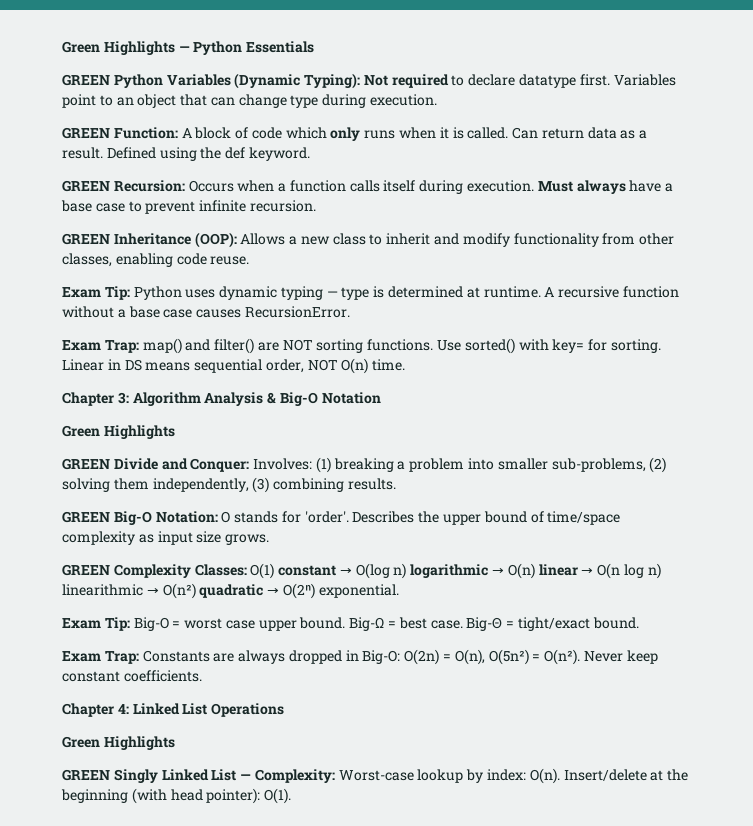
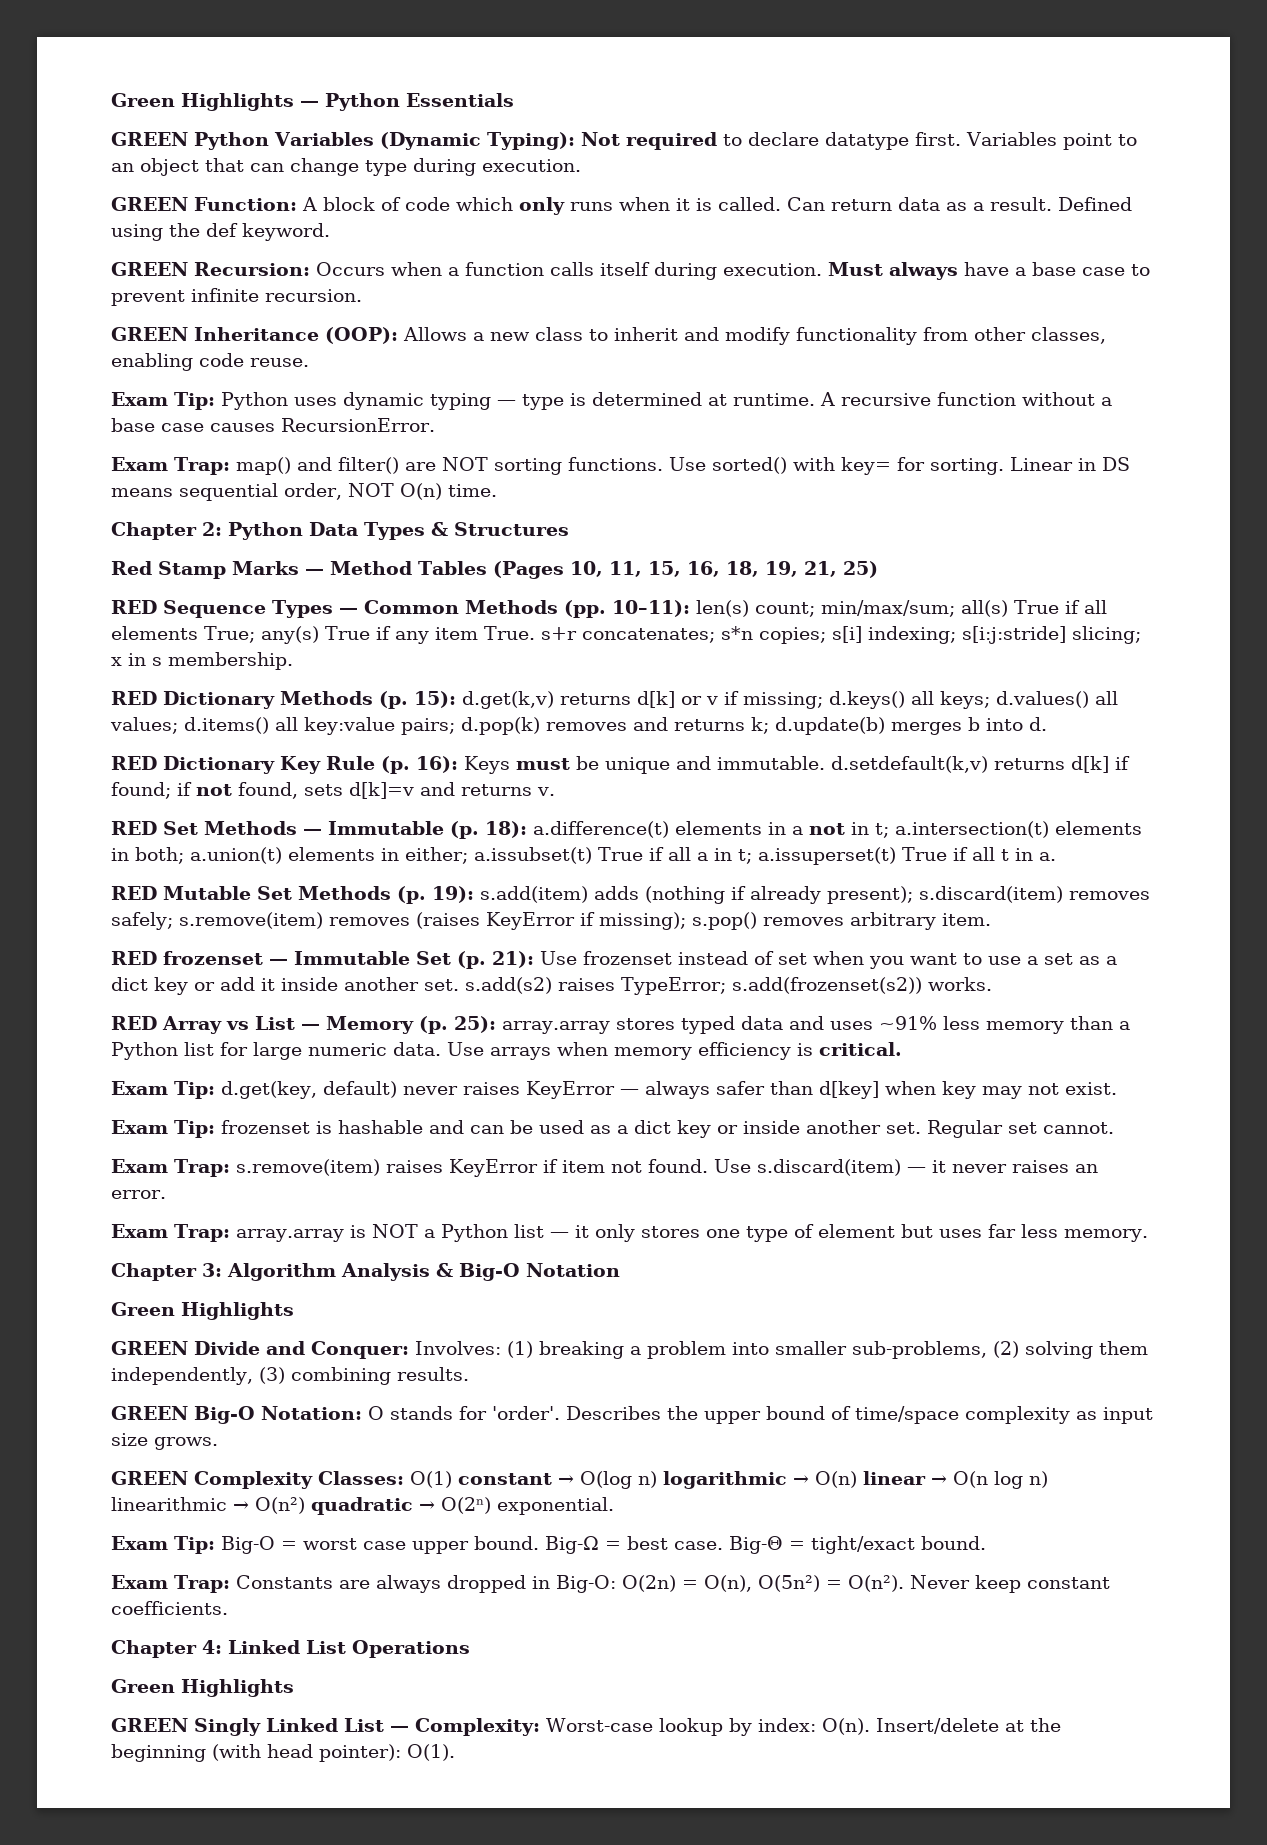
+ Chapter 2: Python Data Types & Structures
+ Red Stamp Marks — Method Tables (Pages 10, 11, 15, 16, 18, 19, 21, 25)
+ RED Sequence Types — Common Methods (pp. 10–11): len(s) count; min/max/sum; all(s) True if all elements True; any(s) True if any item True. s+r concatenates; s*n copies; s[i] indexing; s[i:j:stride] slicing; x in s membership.
+ RED Dictionary Methods (p. 15): d.get(k,v) returns d[k] or v if missing; d.keys() all keys; d.values() all values; d.items() all key:value pairs; d.pop(k) removes and returns k; d.update(b) merges b into d.
+ RED Dictionary Key Rule (p. 16): Keys must be unique and immutable. d.setdefault(k,v) returns d[k] if found; if not found, sets d[k]=v and returns v.
+ RED Set Methods — Immutable (p. 18): a.difference(t) elements in a not in t; a.intersection(t) elements in both; a.union(t) elements in either; a.issubset(t) True if all a in t; a.issuperset(t) True if all t in a.
+ RED Mutable Set Methods (p. 19): s.add(item) adds (nothing if already present); s.discard(item) removes safely; s.remove(item) removes (raises KeyError if missing); s.pop() removes arbitrary item.
+ RED frozenset — Immutable Set (p. 21): Use frozenset instead of set when you want to use a set as a dict key or add it inside another set. s.add(s2) raises TypeError; s.add(frozenset(s2)) works.
+ RED Array vs List — Memory (p. 25): array.array stores typed data and uses ~91% less memory than a Python list for large numeric data. Use arrays when memory efficiency is critical.
+ Exam Tip: d.get(key, default) never raises KeyError — always safer than d[key] when key may not exist.
+ Exam Tip: frozenset is hashable and can be used as a dict key or inside another set. Regular set cannot.
+ Exam Trap: s.remove(item) raises KeyError if item not found. Use s.discard(item) — it never raises an error.
+ Exam Trap: array.array is NOT a Python list — it only stores one type of element but uses far less memory.

